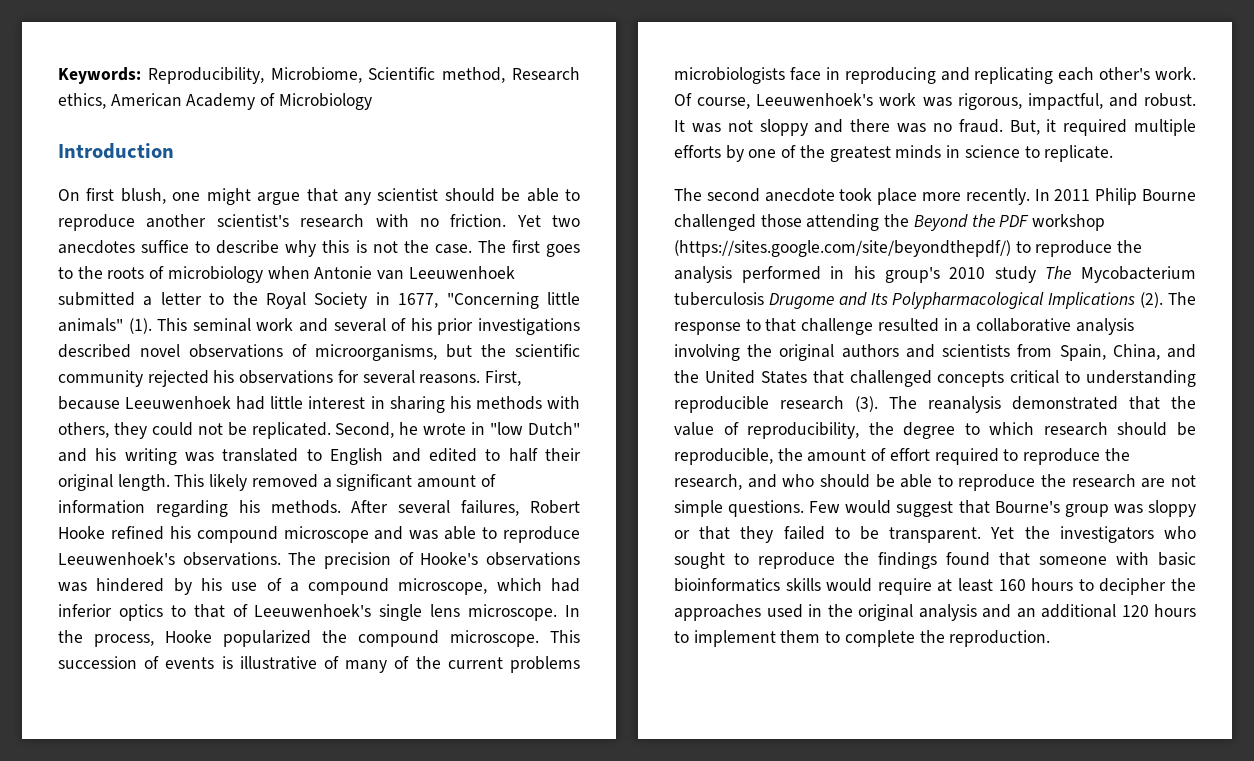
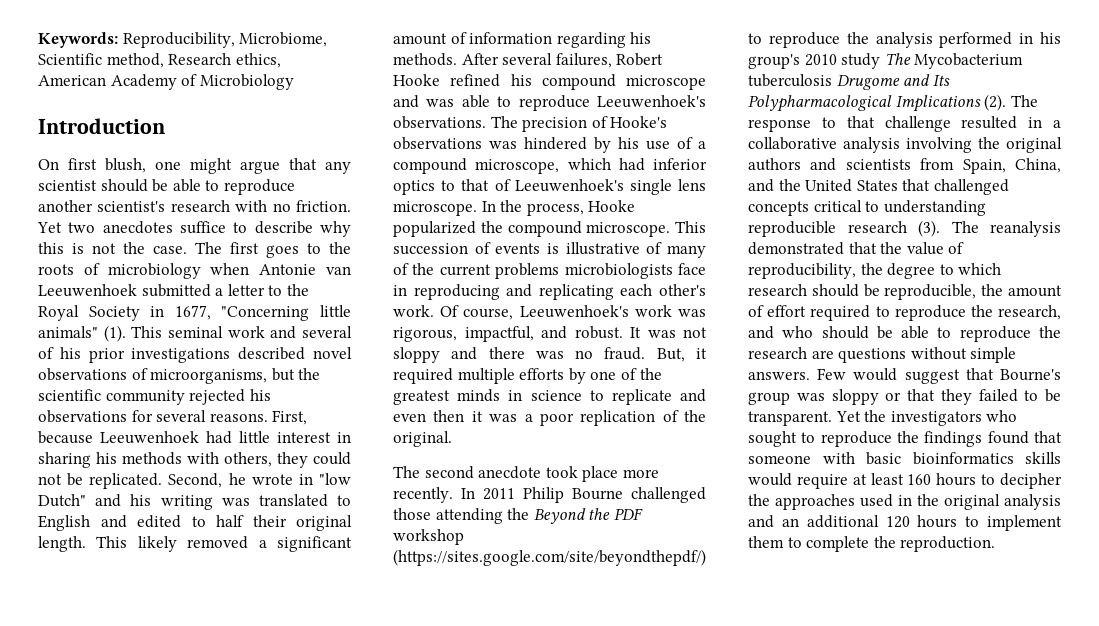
- But, it required multiple efforts by one of the greatest minds in science to replicate.
+ But, it required multiple efforts by one of the greatest minds in science to replicate and even then it was a poor replication of the original.
- The reanalysis demonstrated that the value of reproducibility, the degree to which research should be reproducible, the amount of effort required to reproduce the research, and who should be able to reproduce the research are not simple questions.
+ The reanalysis demonstrated that the value of reproducibility, the degree to which research should be reproducible, the amount of effort required to reproduce the research, and who should be able to reproduce the research are questions without simple answers.

